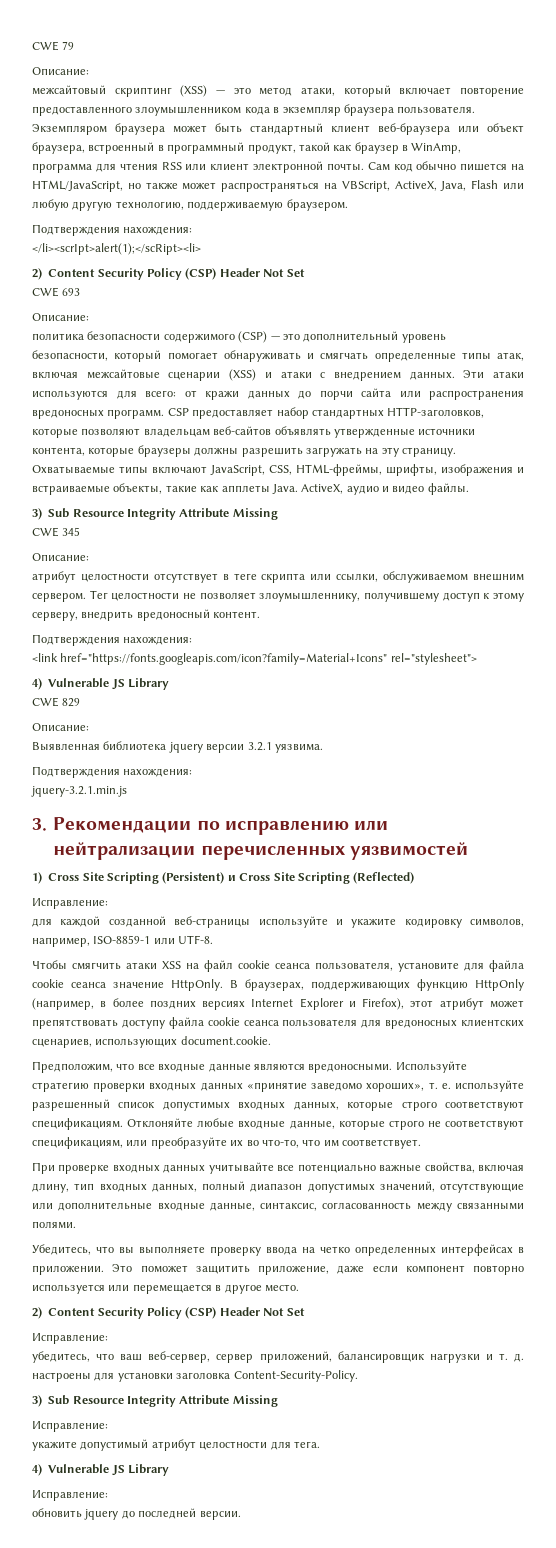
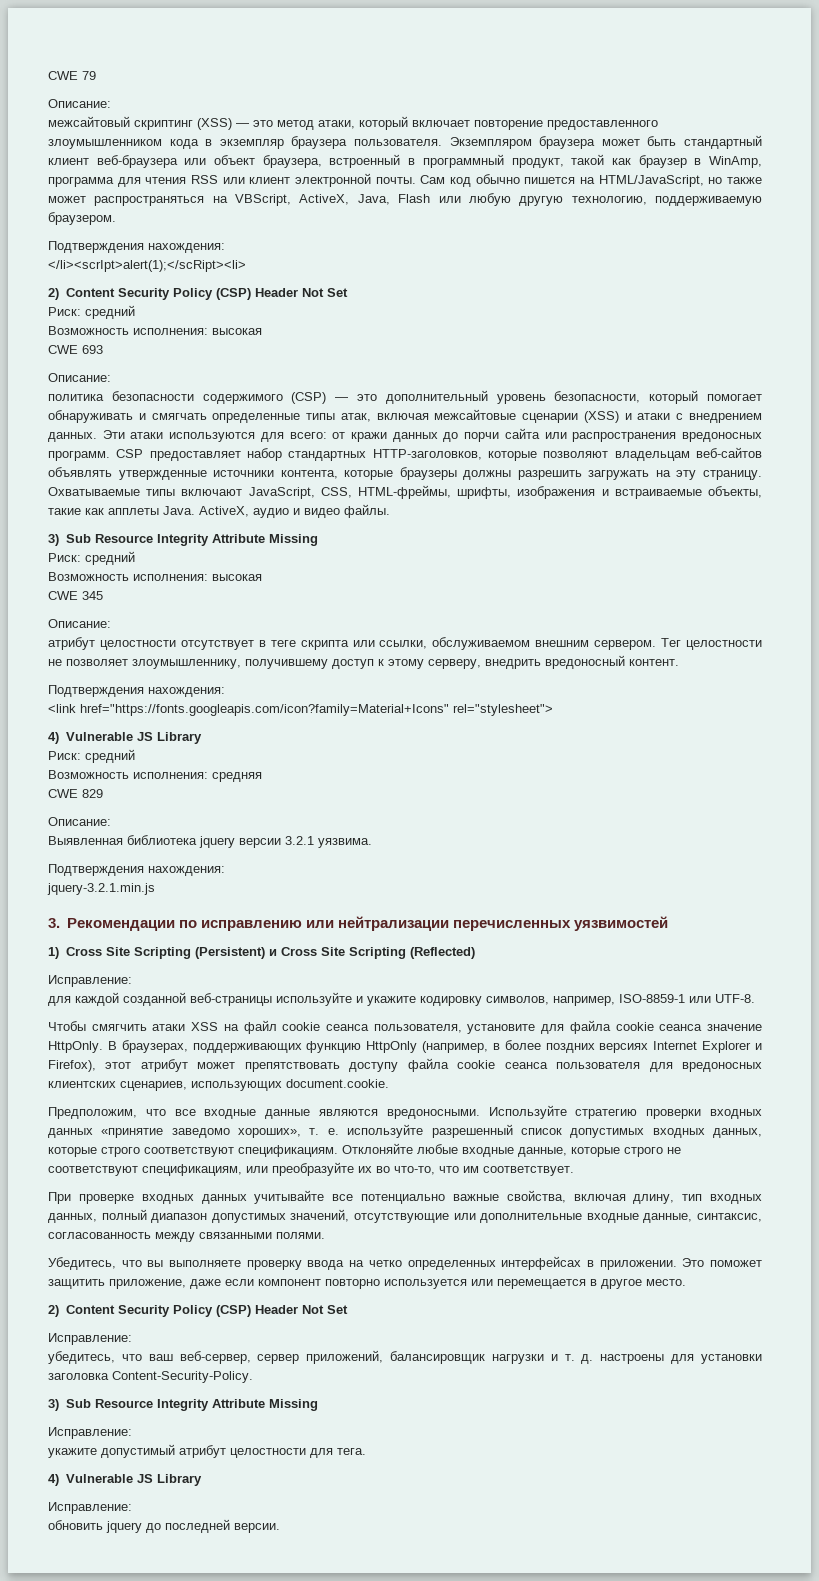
  </li><scrIpt>alert(1);</scRipt><li>
  2) Content Security Policy (CSP) Header Not Set
+ Риск: средний
+ Возможность исполнения: высокая
  ActiveX, аудио и видео файлы.
  3) Sub Resource Integrity Attribute Missing
+ Риск: средний
+ Возможность исполнения: высокая
  <link href="https://fonts.googleapis.com/icon?family=Material+Icons" rel="stylesheet">
  4) Vulnerable JS Library
+ Риск: средний
+ Возможность исполнения: средняя

